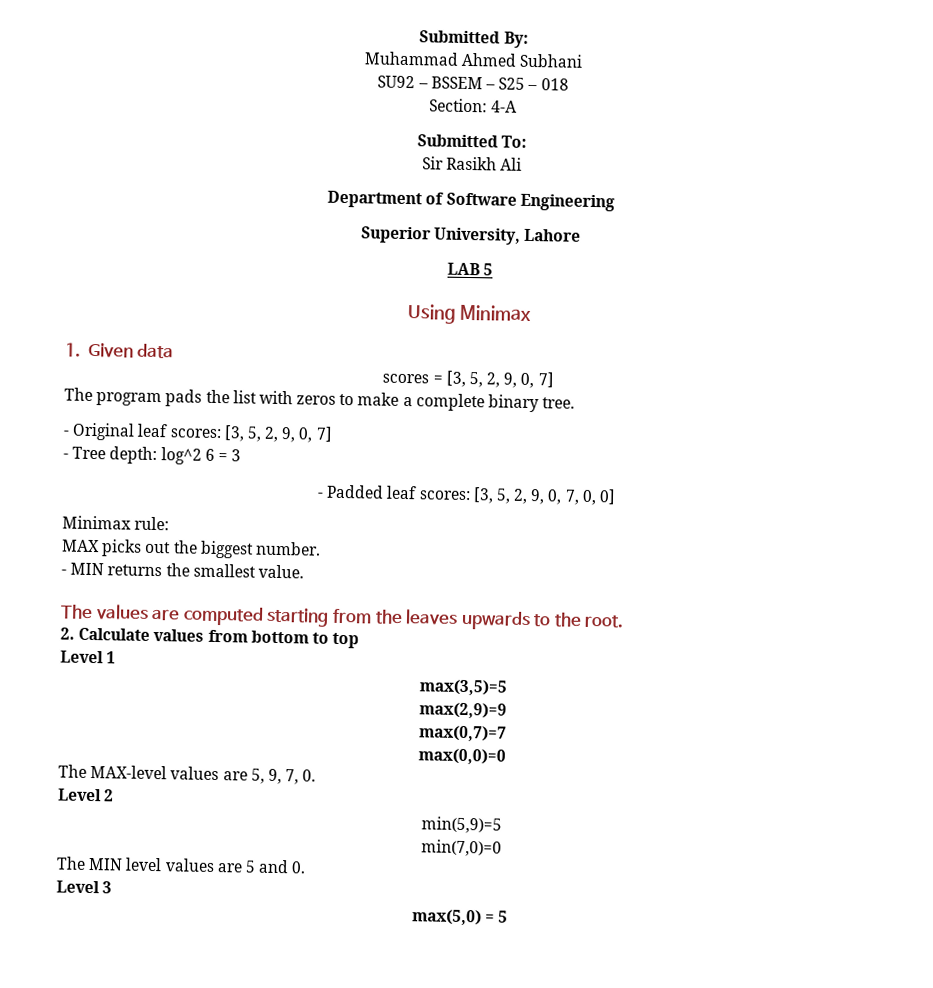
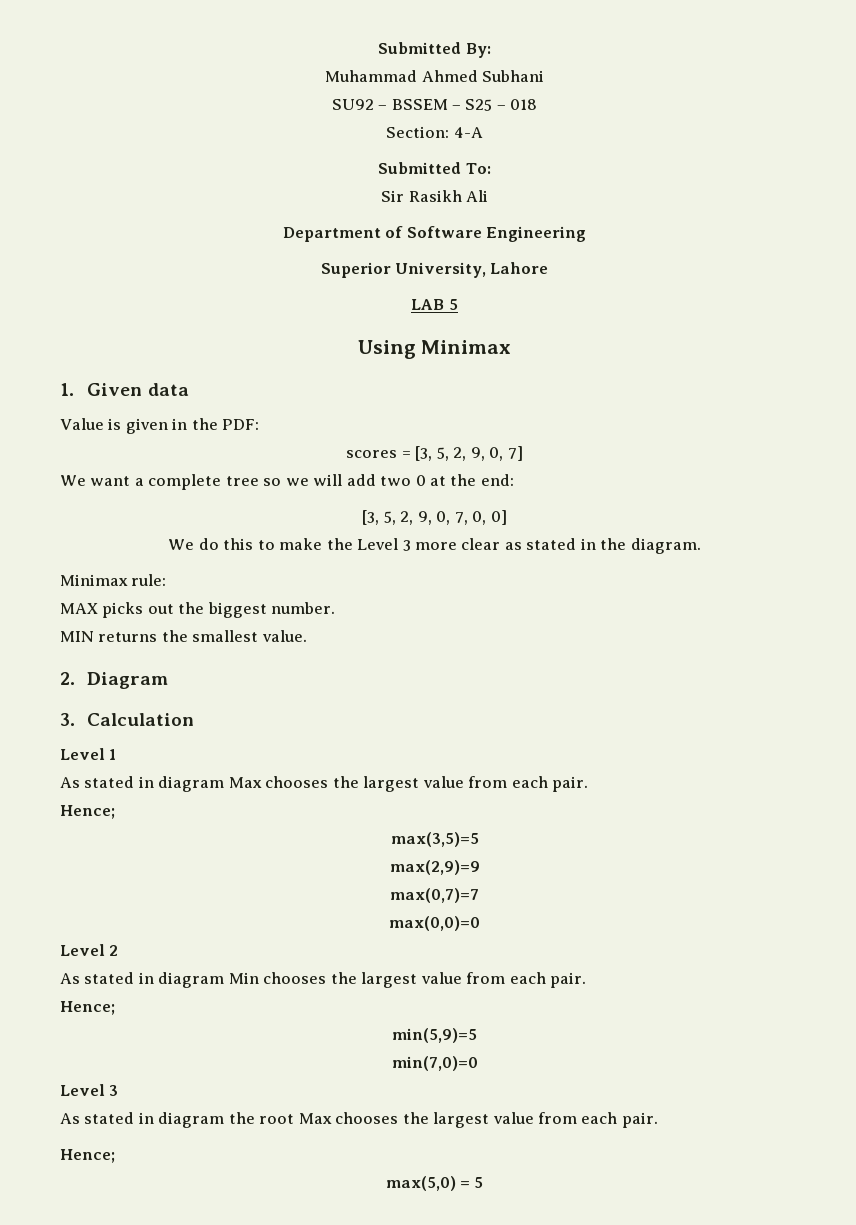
+ Value is given in the PDF:
- The program pads the list with zeros to make a complete binary tree.
- - Original leaf scores: [3, 5, 2, 9, 0, 7]
- - Tree depth: log^2 6 = 3
- - Padded leaf scores: [3, 5, 2, 9, 0, 7, 0, 0]
+ We want a complete tree so we will add two 0 at the end:
+ [3, 5, 2, 9, 0, 7, 0, 0]
+ We do this to make the Level 3 more clear as stated in the diagram.
- - MIN returns the smallest value.
+ MIN returns the smallest value.
- The values are computed starting from the leaves upwards to the root.
- 2. Calculate values from bottom to top
+ 2. Diagram
+ 3. Calculation
  Level 1
+ As stated in diagram Max chooses the largest value from each pair.
+ Hence;
  max(3,5)=5
  max(2,9)=9
  max(0,7)=7
  max(0,0)=0
- The MAX-level values are 5, 9, 7, 0.
  Level 2
+ As stated in diagram Min chooses the largest value from each pair.
+ Hence;
  min(5,9)=5
  min(7,0)=0
- The MIN level values are 5 and 0.
  Level 3
+ As stated in diagram the root Max chooses the largest value from each pair.
+ Hence;

